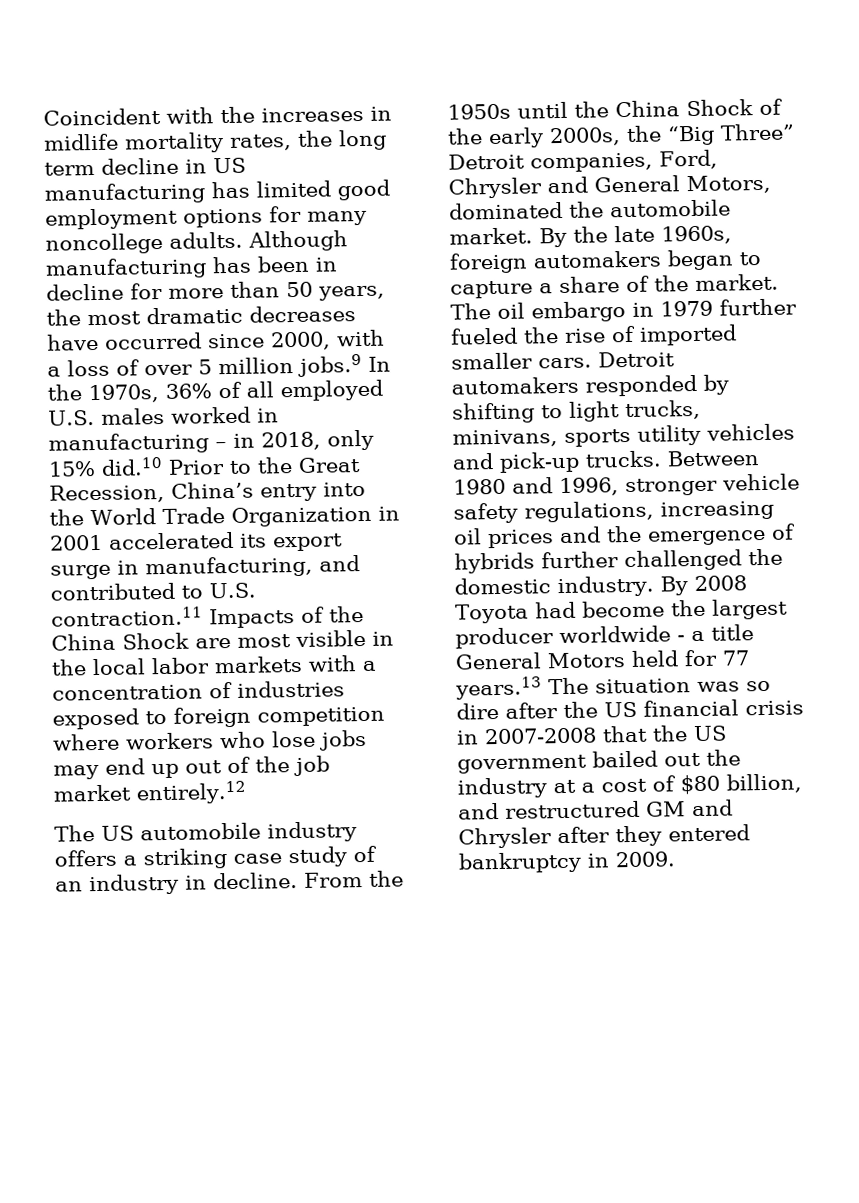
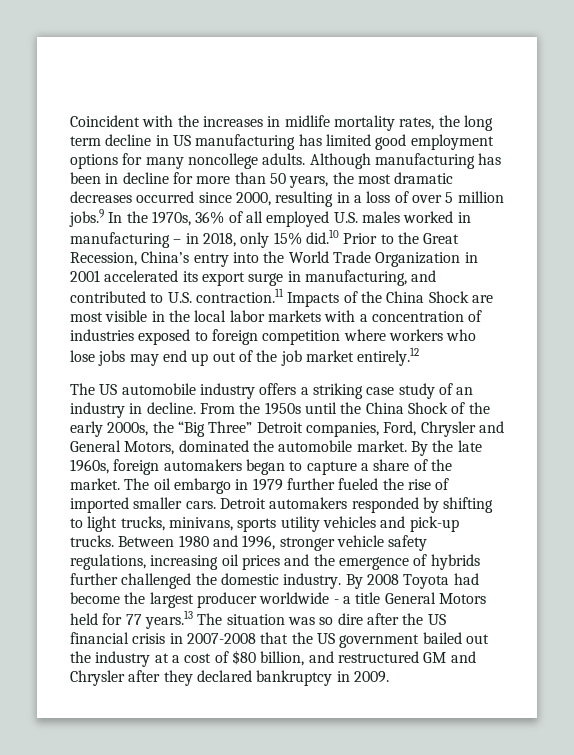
- Although manufacturing has been in decline for more than 50 years, the most dramatic decreases have occurred since 2000, with a loss of over 5 million jobs.9 In the 1970s, 36% of all employed U.S. males worked in manufacturing – in 2018, only 15% did.10 Prior to the Great Recession, China’s entry into the World Trade Organization in 2001 accelerated its export surge in manufacturing, and contributed to U.S. contraction.11 Impacts of the China Shock are most visible in the local labor markets with a concentration of industries exposed to foreign competition where workers who lose jobs may end up out of the job market entirely.12
+ Although manufacturing has been in decline for more than 50 years, the most dramatic decreases occurred since 2000, resulting in a loss of over 5 million jobs.9 In the 1970s, 36% of all employed U.S. males worked in manufacturing – in 2018, only 15% did.10 Prior to the Great Recession, China’s entry into the World Trade Organization in 2001 accelerated its export surge in manufacturing, and contributed to U.S. contraction.11 Impacts of the China Shock are most visible in the local labor markets with a concentration of industries exposed to foreign competition where workers who lose jobs may end up out of the job market entirely.12
- By 2008 Toyota had become the largest producer worldwide - a title General Motors held for 77 years.13 The situation was so dire after the US financial crisis in 2007-2008 that the US government bailed out the industry at a cost of $80 billion, and restructured GM and Chrysler after they entered bankruptcy in 2009.
+ By 2008 Toyota had become the largest producer worldwide - a title General Motors held for 77 years.13 The situation was so dire after the US financial crisis in 2007-2008 that the US government bailed out the industry at a cost of $80 billion, and restructured GM and Chrysler after they declared bankruptcy in 2009.

